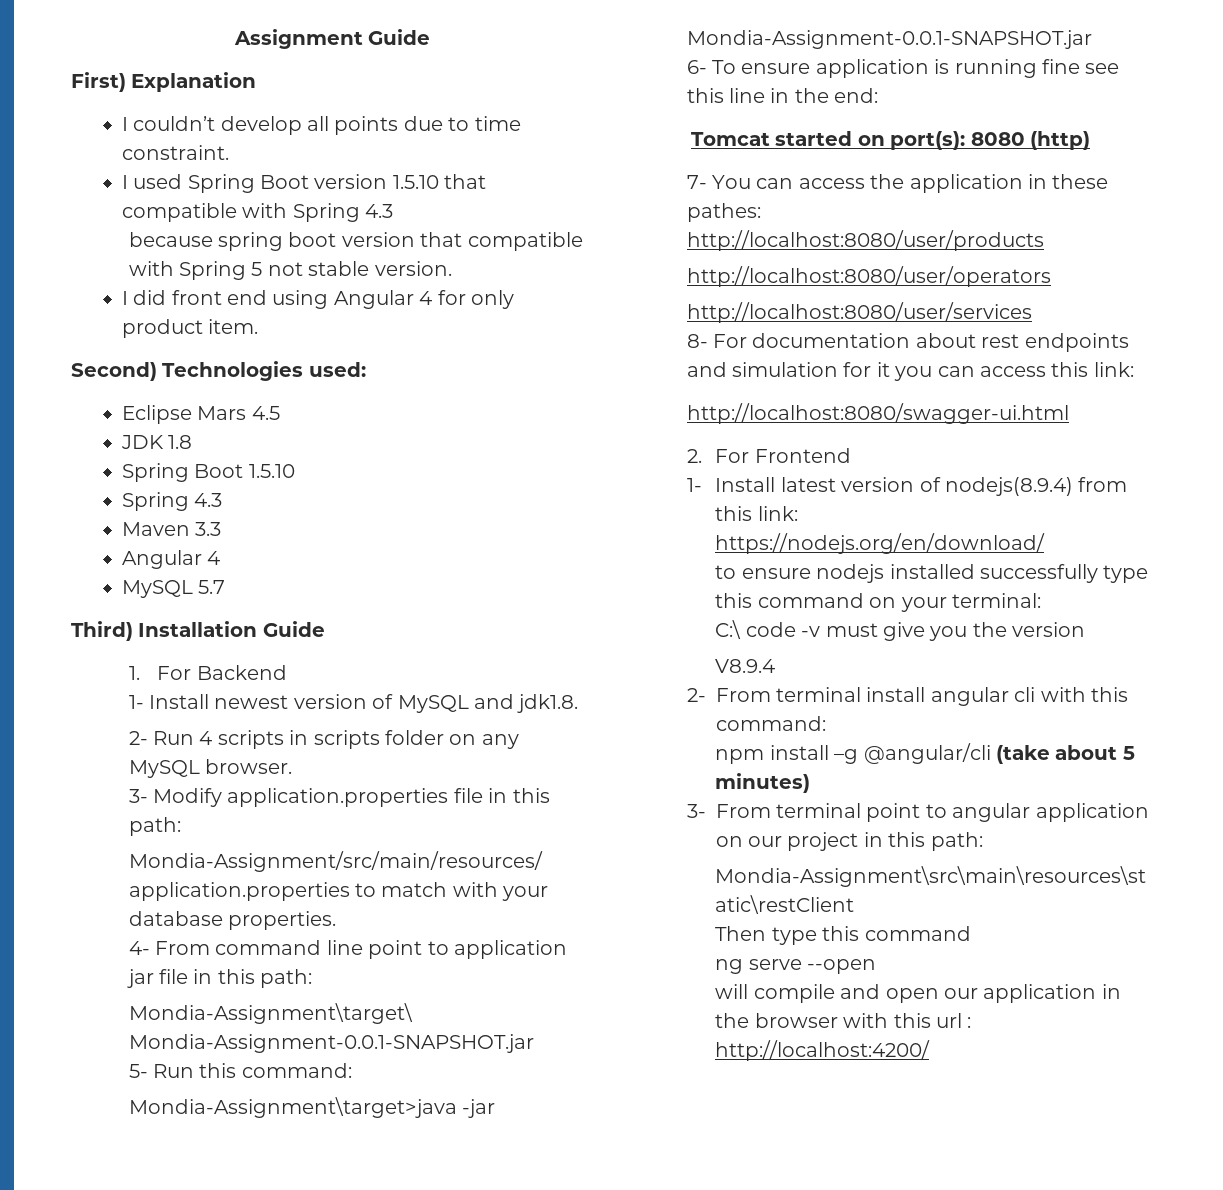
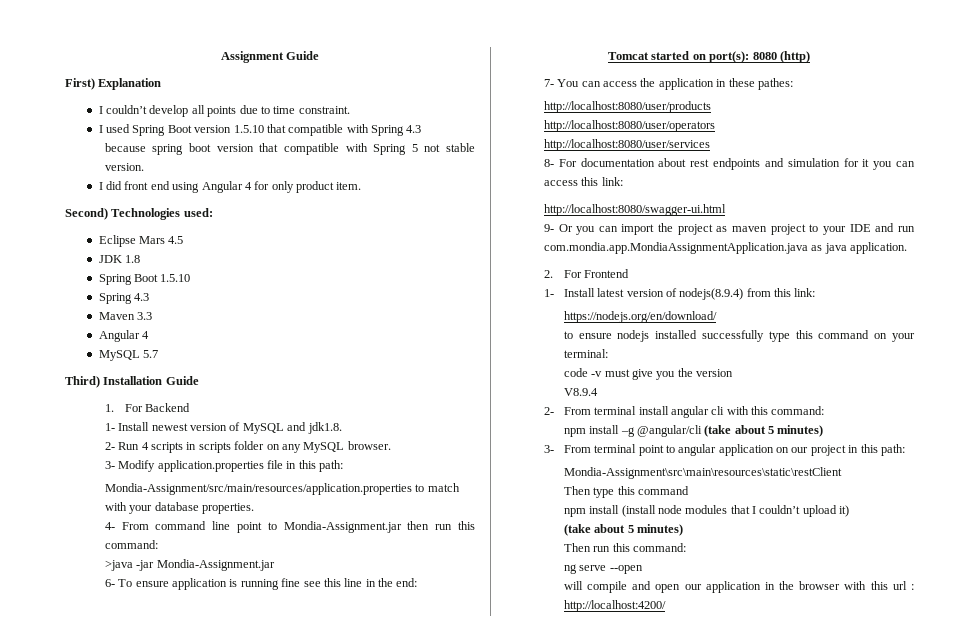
- 4- From command line point to application jar file in this path:
- Mondia-Assignment\target\ Mondia-Assignment-0.0.1-SNAPSHOT.jar
- 5- Run this command:
- Mondia-Assignment\target>java -jar Mondia-Assignment-0.0.1-SNAPSHOT.jar
+ 4- From command line point to Mondia-Assignment.jar then run this command:
+ >java -jar Mondia-Assignment.jar
+ 9- Or you can import the project as maven project to your IDE and run com.mondia.app.MondiaAssignmentApplication.java as java application.
- C:\ code -v must give you the version
+ code -v must give you the version
+ npm install (install node modules that I couldn’t upload it)
+ (take about 5 minutes)
+ Then run this command:

